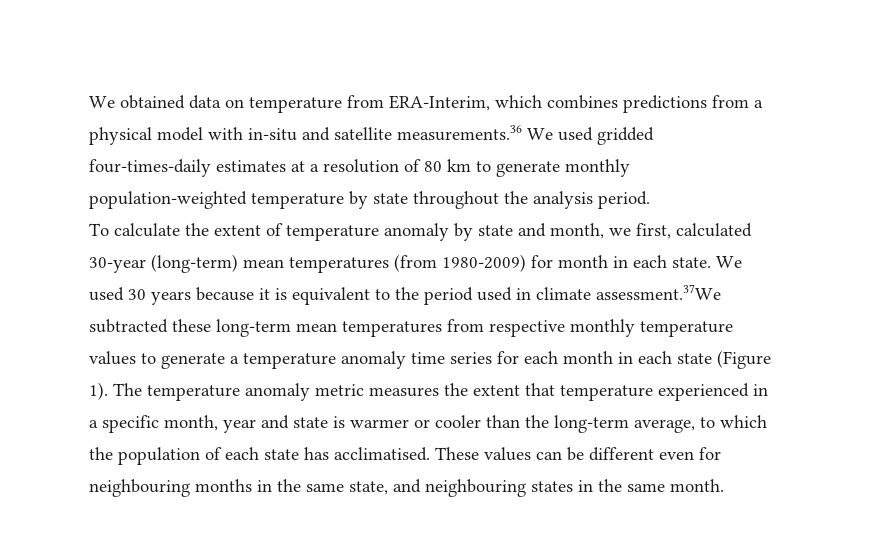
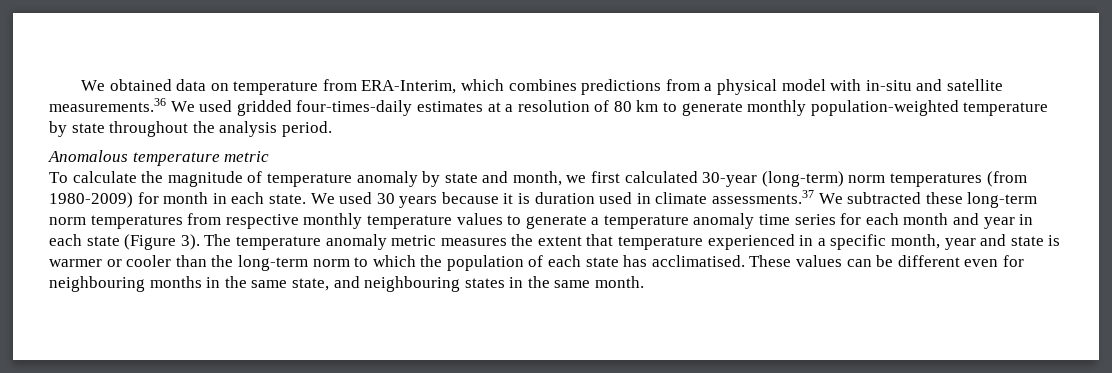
+ Anomalous temperature metric
- To calculate the extent of temperature anomaly by state and month, we first, calculated 30-year (long-term) mean temperatures (from 1980-2009) for month in each state.
+ To calculate the magnitude of temperature anomaly by state and month, we first calculated 30-year (long-term) norm temperatures (from 1980-2009) for month in each state.
- We used 30 years because it is equivalent to the period used in climate assessment.37We subtracted these long-term mean temperatures from respective monthly temperature values to generate a temperature anomaly time series for each month in each state (Figure 1).
+ We used 30 years because it is duration used in climate assessments.37 We subtracted these long-term norm temperatures from respective monthly temperature values to generate a temperature anomaly time series for each month and year in each state (Figure 3).
- The temperature anomaly metric measures the extent that temperature experienced in a specific month, year and state is warmer or cooler than the long-term average, to which the population of each state has acclimatised.
+ The temperature anomaly metric measures the extent that temperature experienced in a specific month, year and state is warmer or cooler than the long-term norm to which the population of each state has acclimatised.

